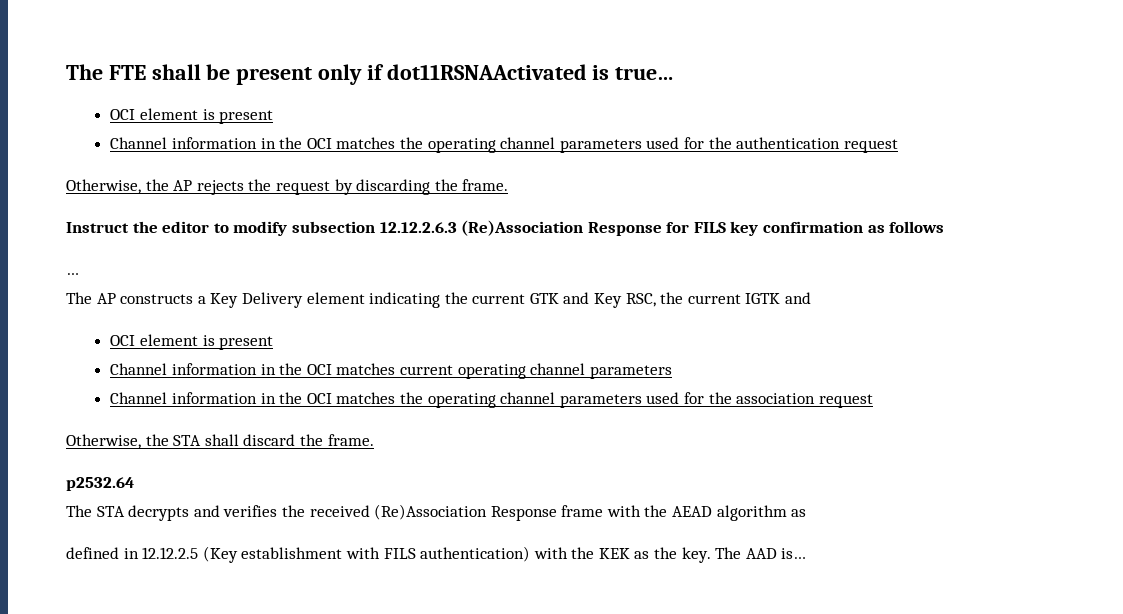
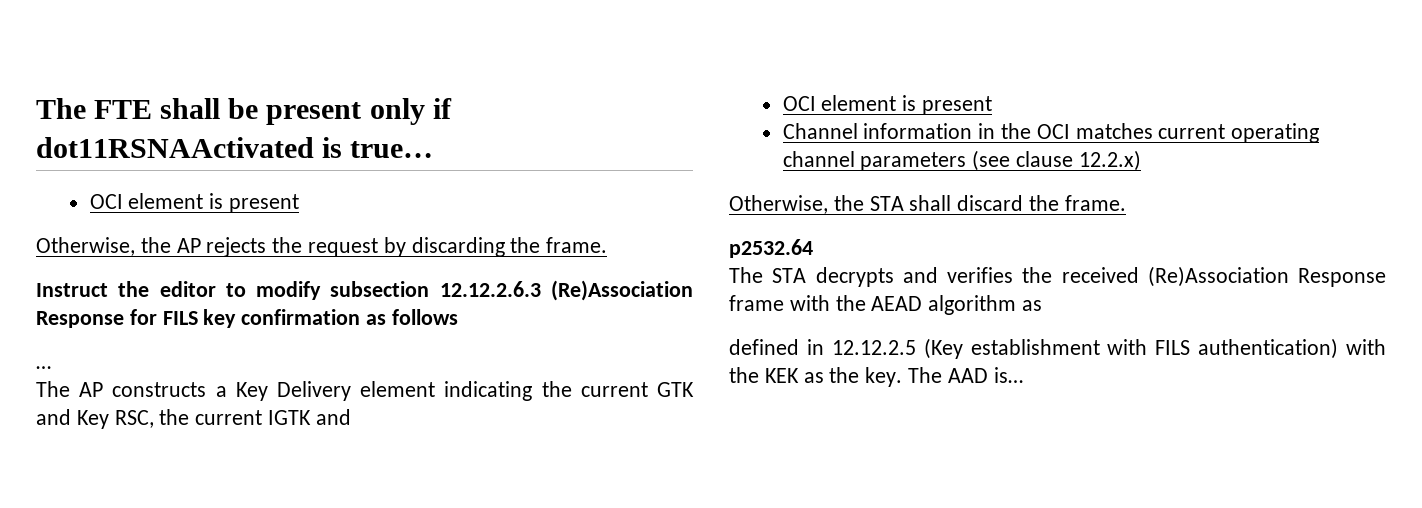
- Channel information in the OCI matches the operating channel parameters used for the authentication request
- Channel information in the OCI matches current operating channel parameters
- Channel information in the OCI matches the operating channel parameters used for the association request
+ Channel information in the OCI matches current operating channel parameters (see clause 12.2.x)

